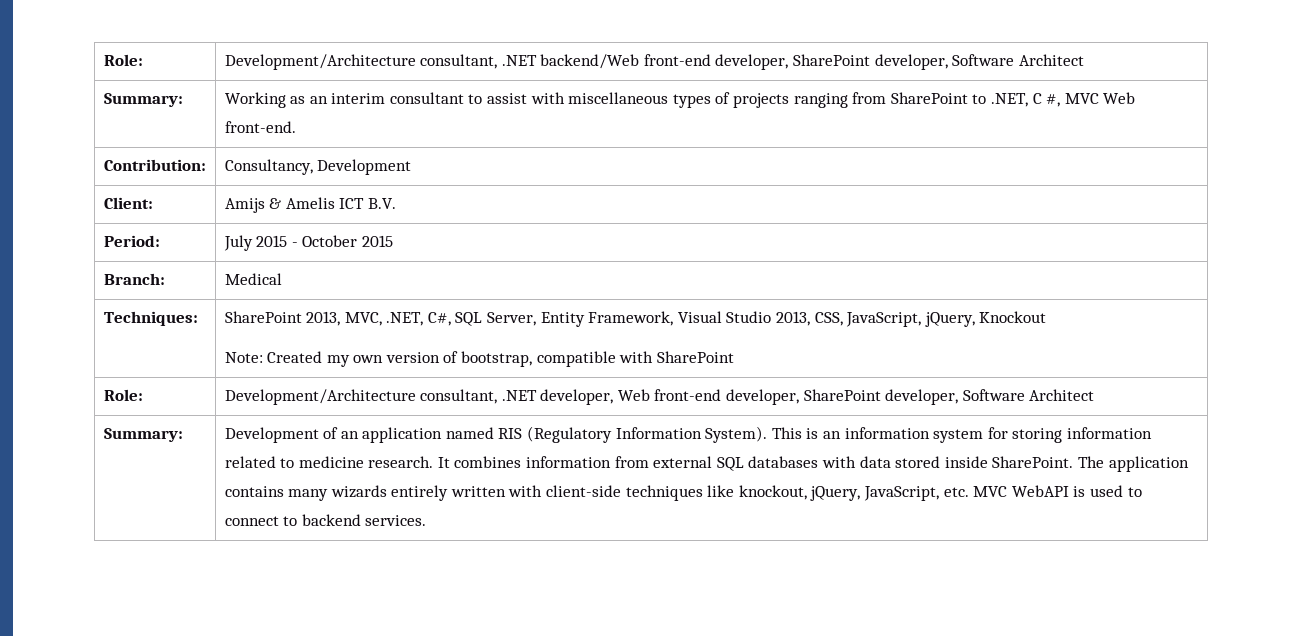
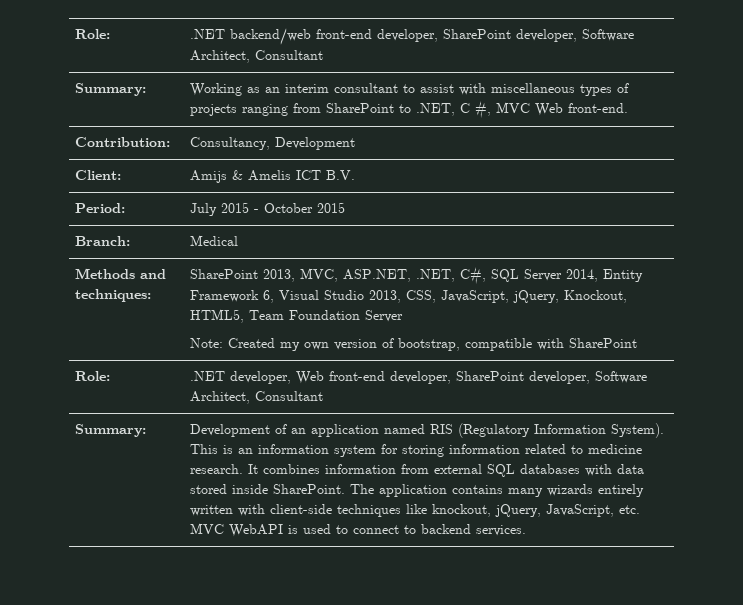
- Role: | Development/Architecture consultant, .NET backend/Web front-end developer, SharePoint developer, Software Architect
+ Role: | .NET backend/web front-end developer, SharePoint developer, Software Architect, Consultant
- Techniques: | SharePoint 2013, MVC, .NET, C#, SQL Server, Entity Framework, Visual Studio 2013, CSS, JavaScript, jQuery, Knockout
+ Methods and techniques: | SharePoint 2013, MVC, ASP.NET, .NET, C#, SQL Server 2014, Entity Framework 6, Visual Studio 2013, CSS, JavaScript, jQuery, Knockout, HTML5, Team Foundation Server
- Role: | Development/Architecture consultant, .NET developer, Web front-end developer, SharePoint developer, Software Architect
+ Role: | .NET developer, Web front-end developer, SharePoint developer, Software Architect, Consultant

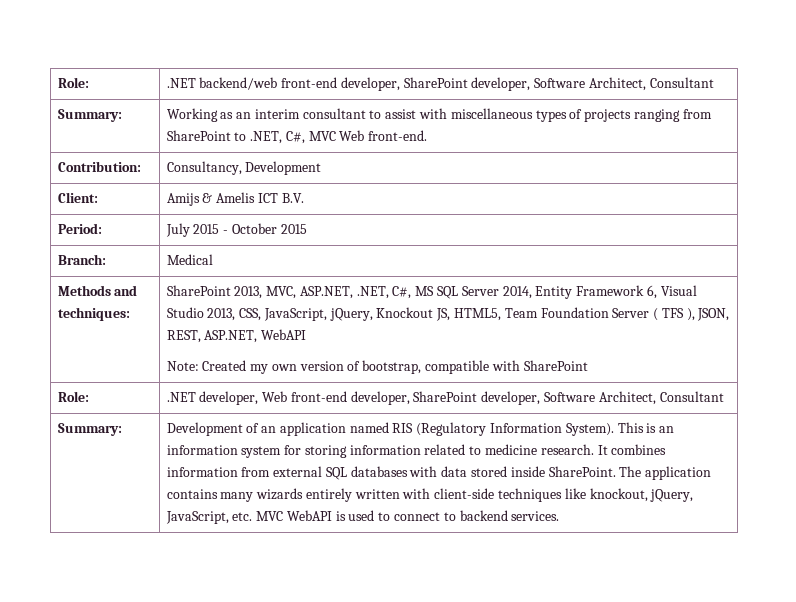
- Summary: | Working as an interim consultant to assist with miscellaneous types of projects ranging from SharePoint to .NET, C #, MVC Web front-end.
+ Summary: | Working as an interim consultant to assist with miscellaneous types of projects ranging from SharePoint to .NET, C#, MVC Web front-end.
- SharePoint 2013, MVC, ASP.NET, .NET, C#, SQL Server 2014, Entity Framework 6, Visual Studio 2013, CSS, JavaScript, jQuery, Knockout, HTML5, Team Foundation Server
+ SharePoint 2013, MVC, ASP.NET, .NET, C#, MS SQL Server 2014, Entity Framework 6, Visual Studio 2013, CSS, JavaScript, jQuery, Knockout JS, HTML5, Team Foundation Server ( TFS ), JSON, REST, ASP.NET, WebAPI

